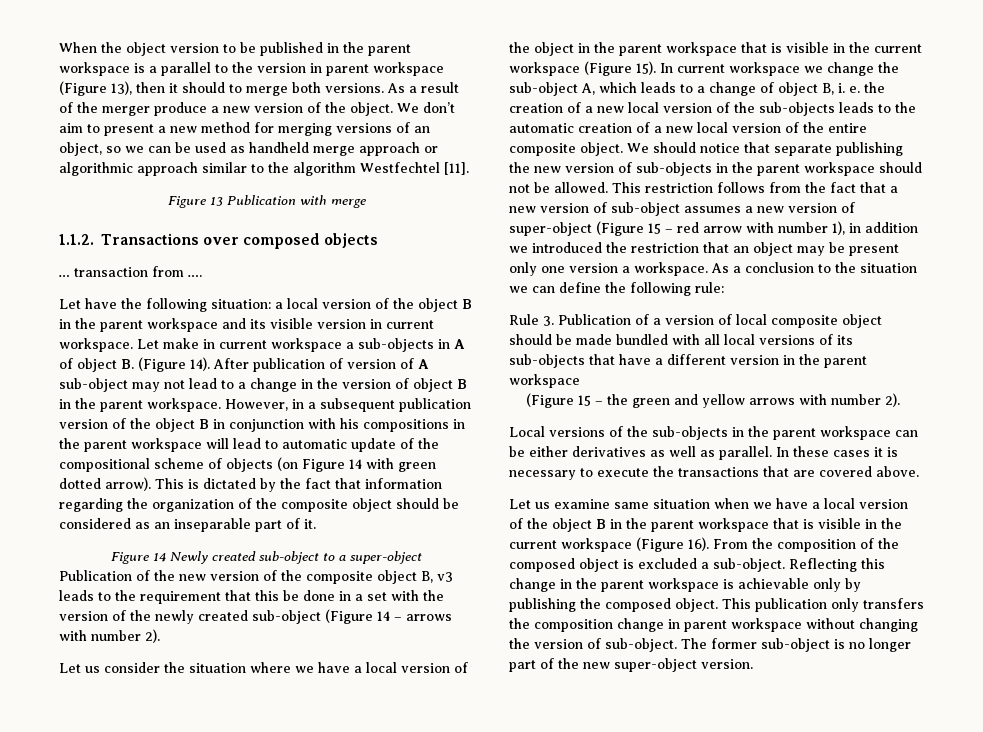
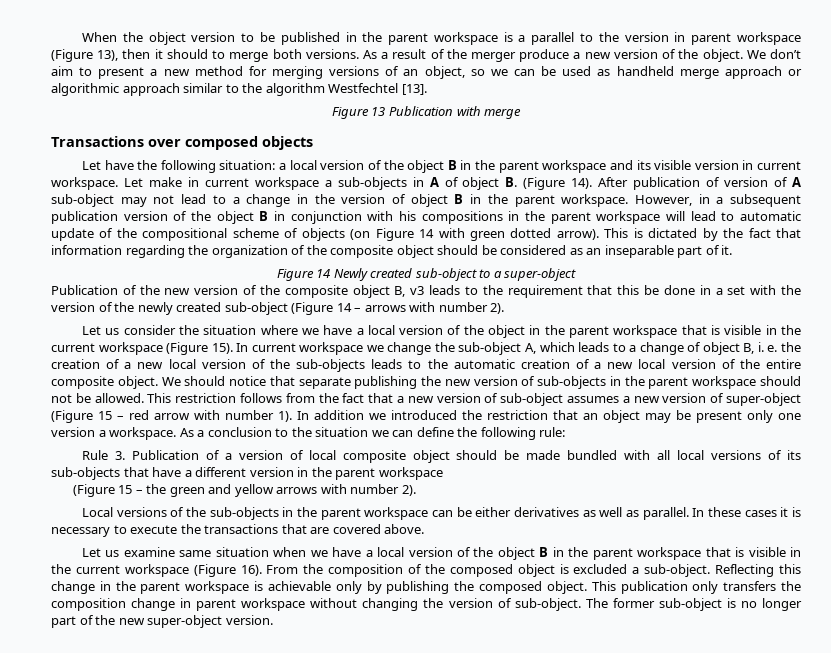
- We don’t aim to present a new method for merging versions of an object, so we can be used as handheld merge approach or algorithmic approach similar to the algorithm Westfechtel [11].
+ We don’t aim to present a new method for merging versions of an object, so we can be used as handheld merge approach or algorithmic approach similar to the algorithm Westfechtel [13].
- 1.1.2. Transactions over composed objects
+ Transactions over composed objects
- … transaction from ….
- This restriction follows from the fact that a new version of sub-object assumes a new version of super-object (Figure 15 – red arrow with number 1), in addition we introduced the restriction that an object may be present only one version a workspace.
+ This restriction follows from the fact that a new version of sub-object assumes a new version of super-object (Figure 15 – red arrow with number 1). In addition we introduced the restriction that an object may be present only one version a workspace.

